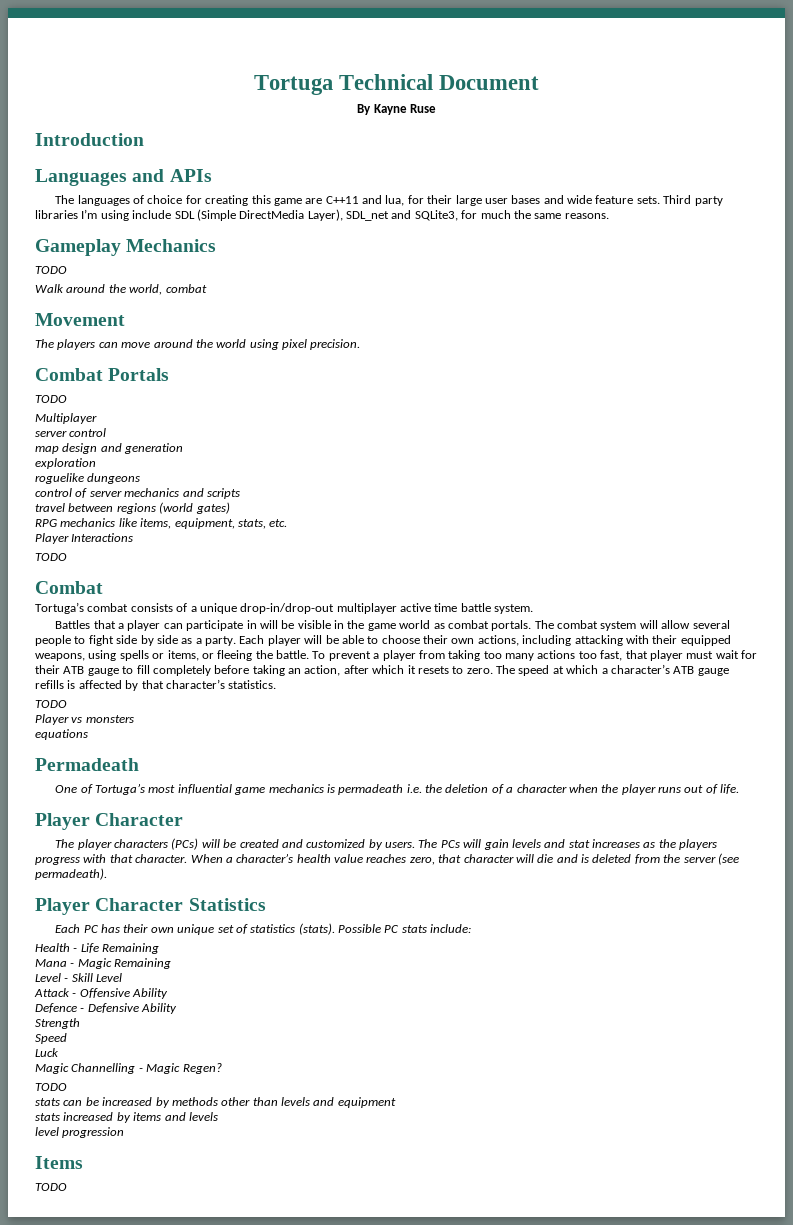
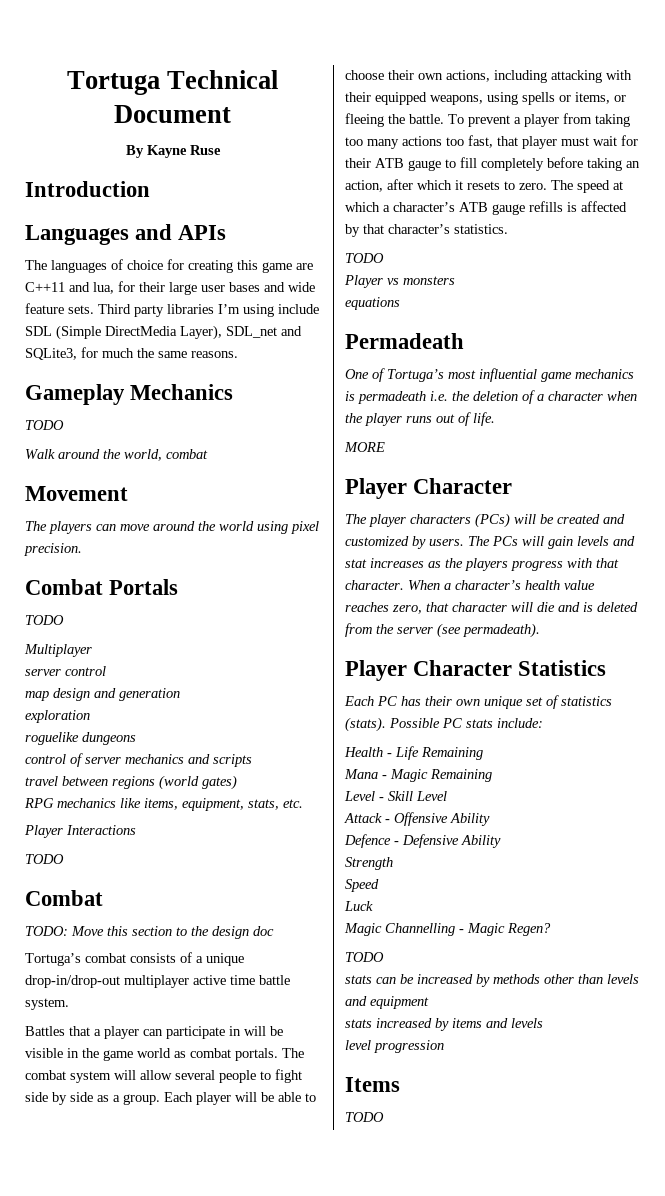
+ TODO: Move this section to the design doc
- The combat system will allow several people to fight side by side as a party.
+ The combat system will allow several people to fight side by side as a group.
+ MORE

